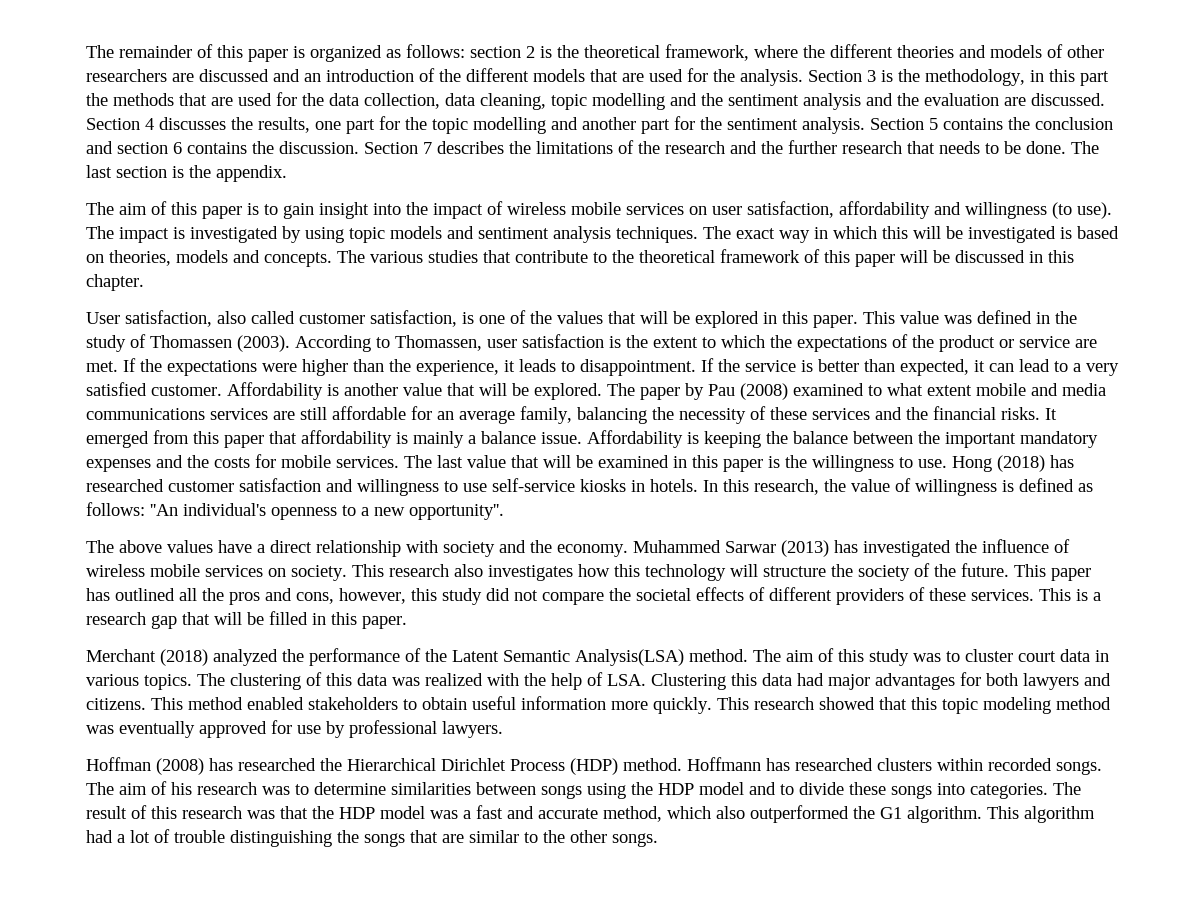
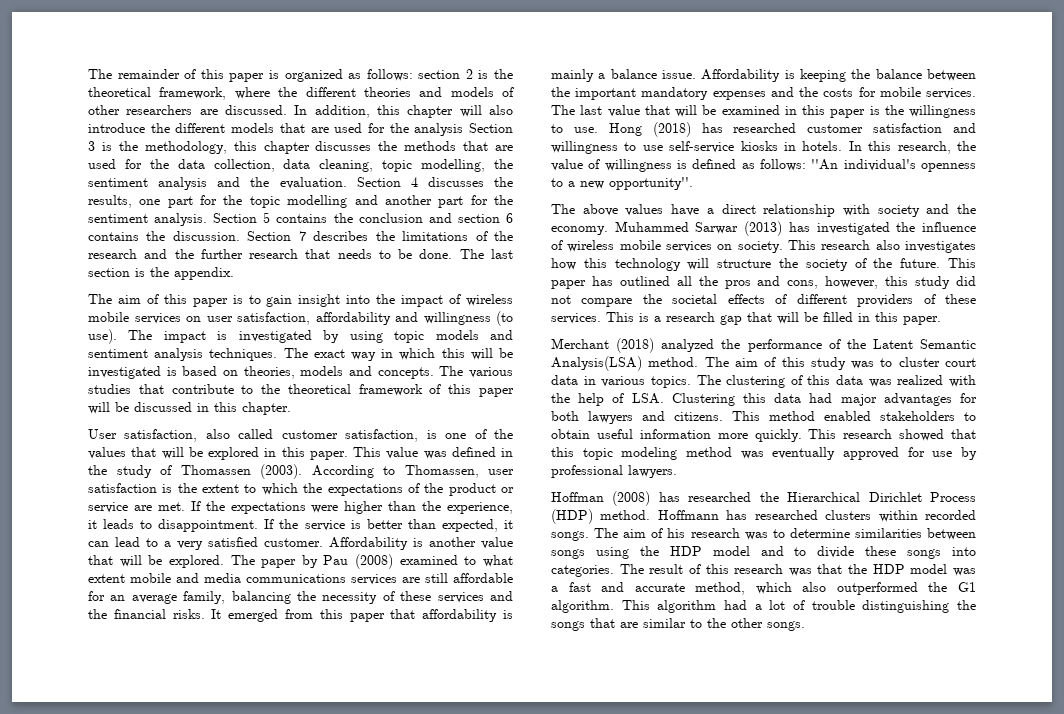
- The remainder of this paper is organized as follows: section 2 is the theoretical framework, where the different theories and models of other researchers are discussed and an introduction of the different models that are used for the analysis. Section 3 is the methodology, in this part the methods that are used for the data collection, data cleaning, topic modelling and the sentiment analysis and the evaluation are discussed.
+ The remainder of this paper is organized as follows: section 2 is the theoretical framework, where the different theories and models of other researchers are discussed. In addition, this chapter will also introduce the different models that are used for the analysis Section 3 is the methodology, this chapter discusses the methods that are used for the data collection, data cleaning, topic modelling, the sentiment analysis and the evaluation.

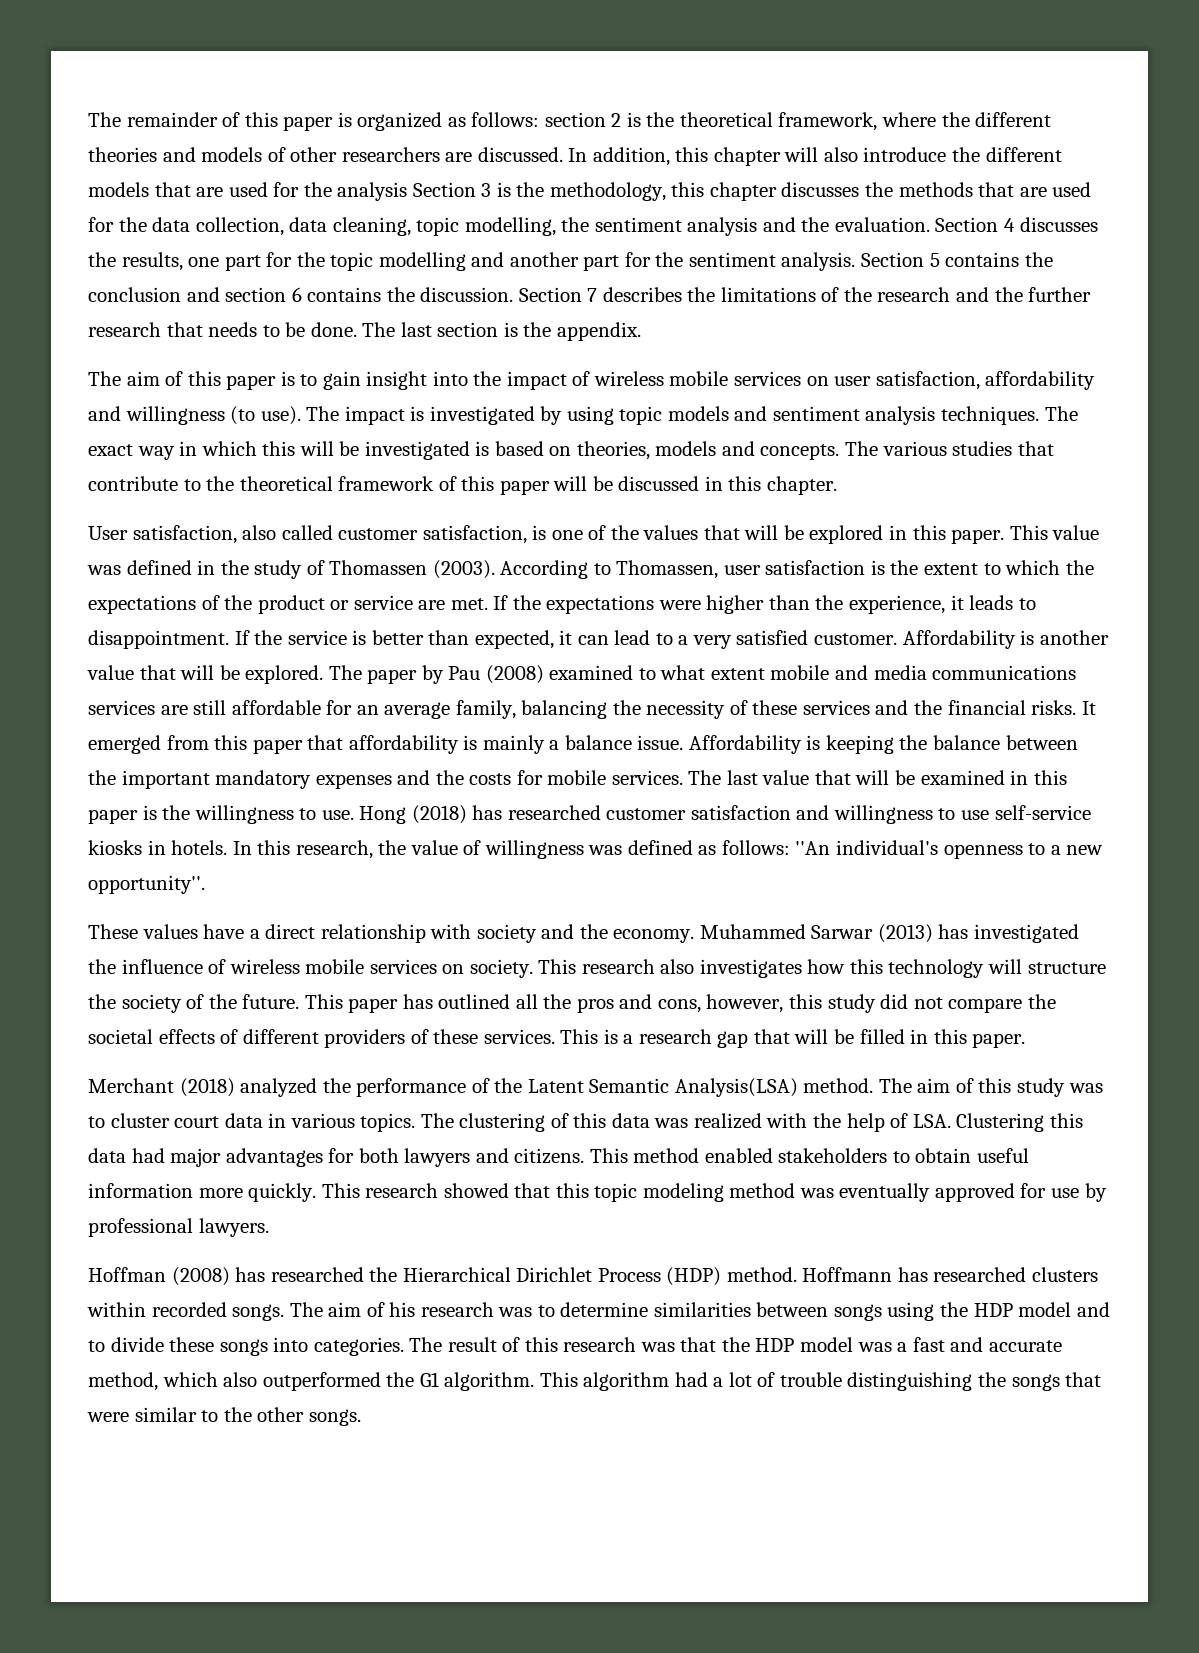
- In this research, the value of willingness is defined as follows: ''An individual's openness to a new opportunity''.
+ In this research, the value of willingness was defined as follows: ''An individual's openness to a new opportunity''.
- The above values have a direct relationship with society and the economy.
+ These values have a direct relationship with society and the economy.
- This algorithm had a lot of trouble distinguishing the songs that are similar to the other songs.
+ This algorithm had a lot of trouble distinguishing the songs that were similar to the other songs.

